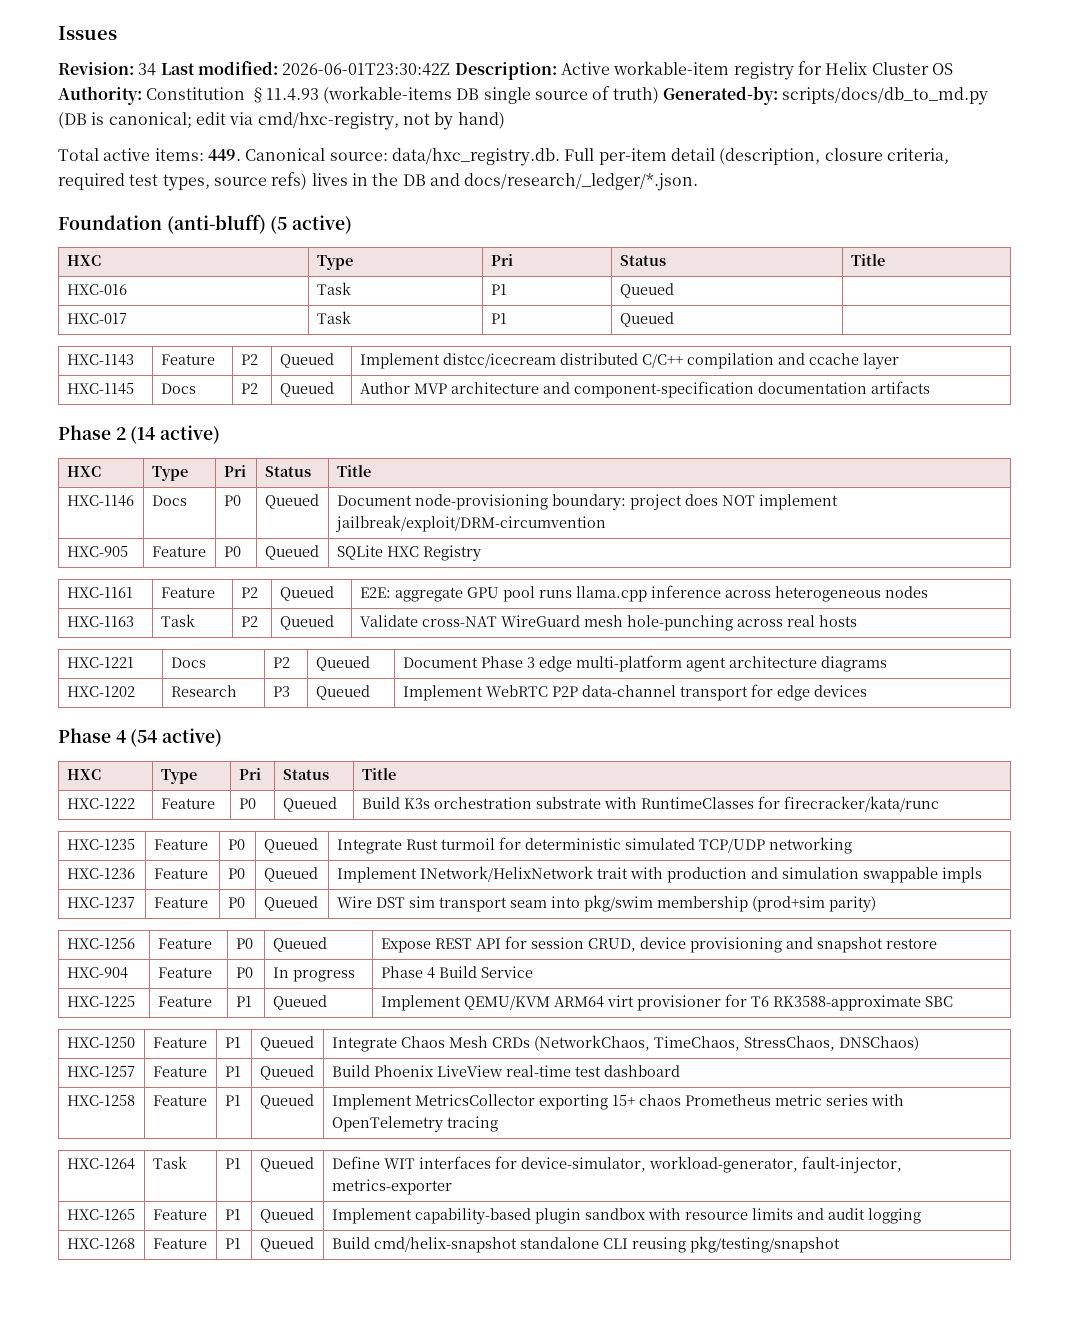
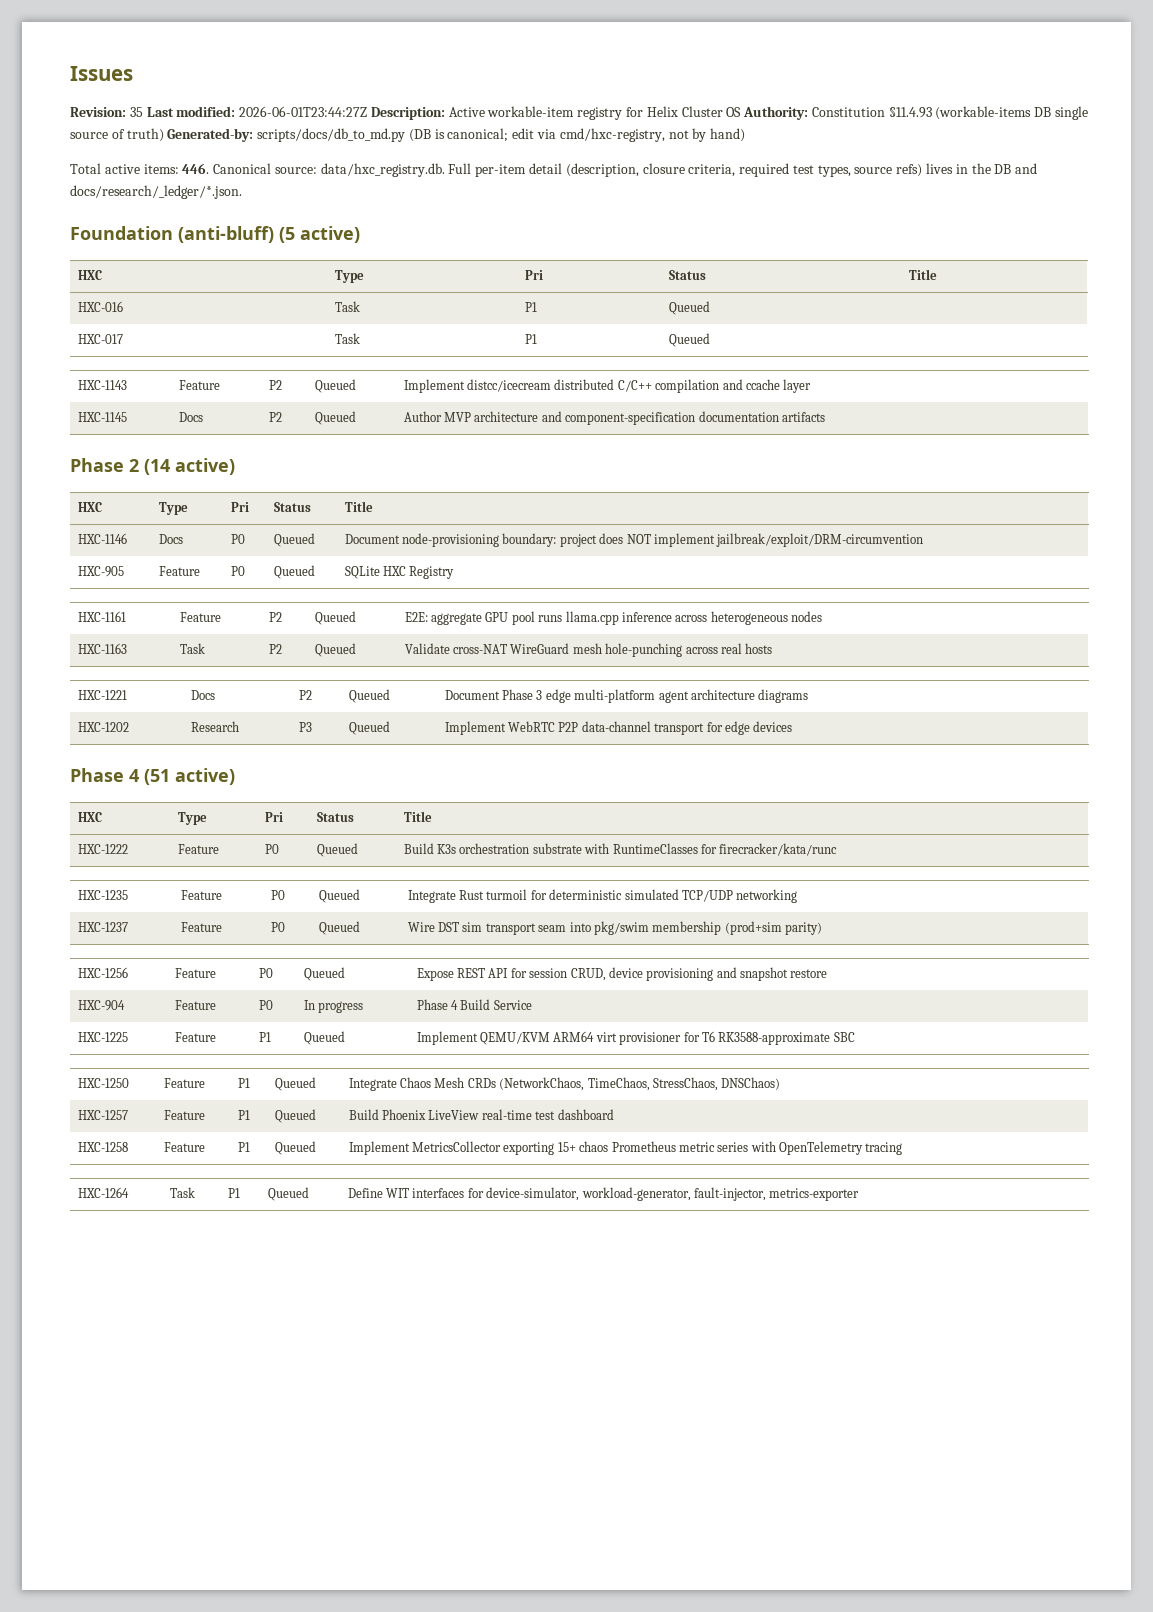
- Revision: 34 Last modified: 2026-06-01T23:30:42Z Description: Active workable-item registry for Helix Cluster OS Authority: Constitution §11.4.93 (workable-items DB single source of truth) Generated-by: scripts/docs/db_to_md.py (DB is canonical; edit via cmd/hxc-registry, not by hand)
+ Revision: 35 Last modified: 2026-06-01T23:44:27Z Description: Active workable-item registry for Helix Cluster OS Authority: Constitution §11.4.93 (workable-items DB single source of truth) Generated-by: scripts/docs/db_to_md.py (DB is canonical; edit via cmd/hxc-registry, not by hand)
- Total active items: 449. Canonical source: data/hxc_registry.db. Full per-item detail (description, closure criteria, required test types, source refs) lives in the DB and docs/research/_ledger/*.json.
+ Total active items: 446. Canonical source: data/hxc_registry.db. Full per-item detail (description, closure criteria, required test types, source refs) lives in the DB and docs/research/_ledger/*.json.
- Phase 4 (54 active)
+ Phase 4 (51 active)
- HXC-1236 | Feature | P0 | Queued | Implement INetwork/HelixNetwork trait with production and simulation swappable impls
- HXC-1265 | Feature | P1 | Queued | Implement capability-based plugin sandbox with resource limits and audit logging
- HXC-1268 | Feature | P1 | Queued | Build cmd/helix-snapshot standalone CLI reusing pkg/testing/snapshot

